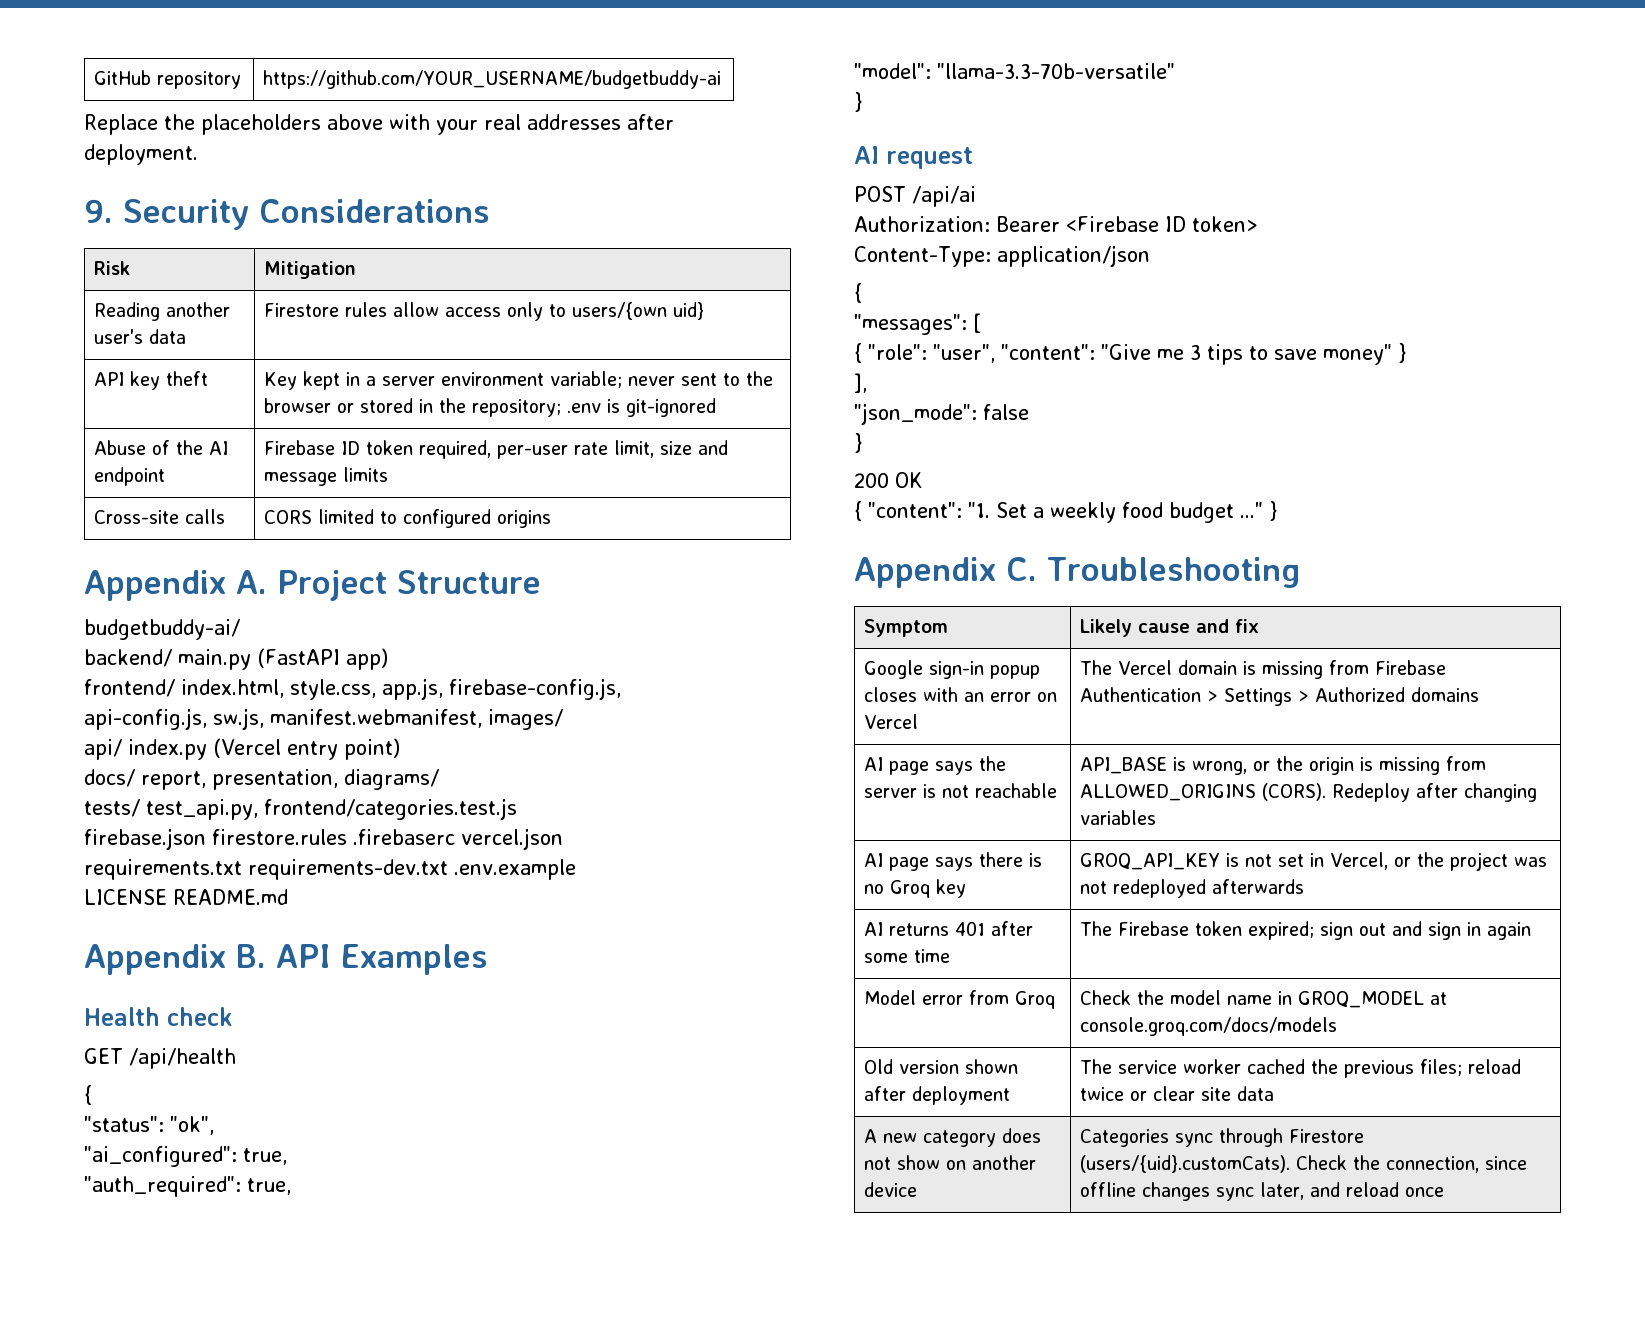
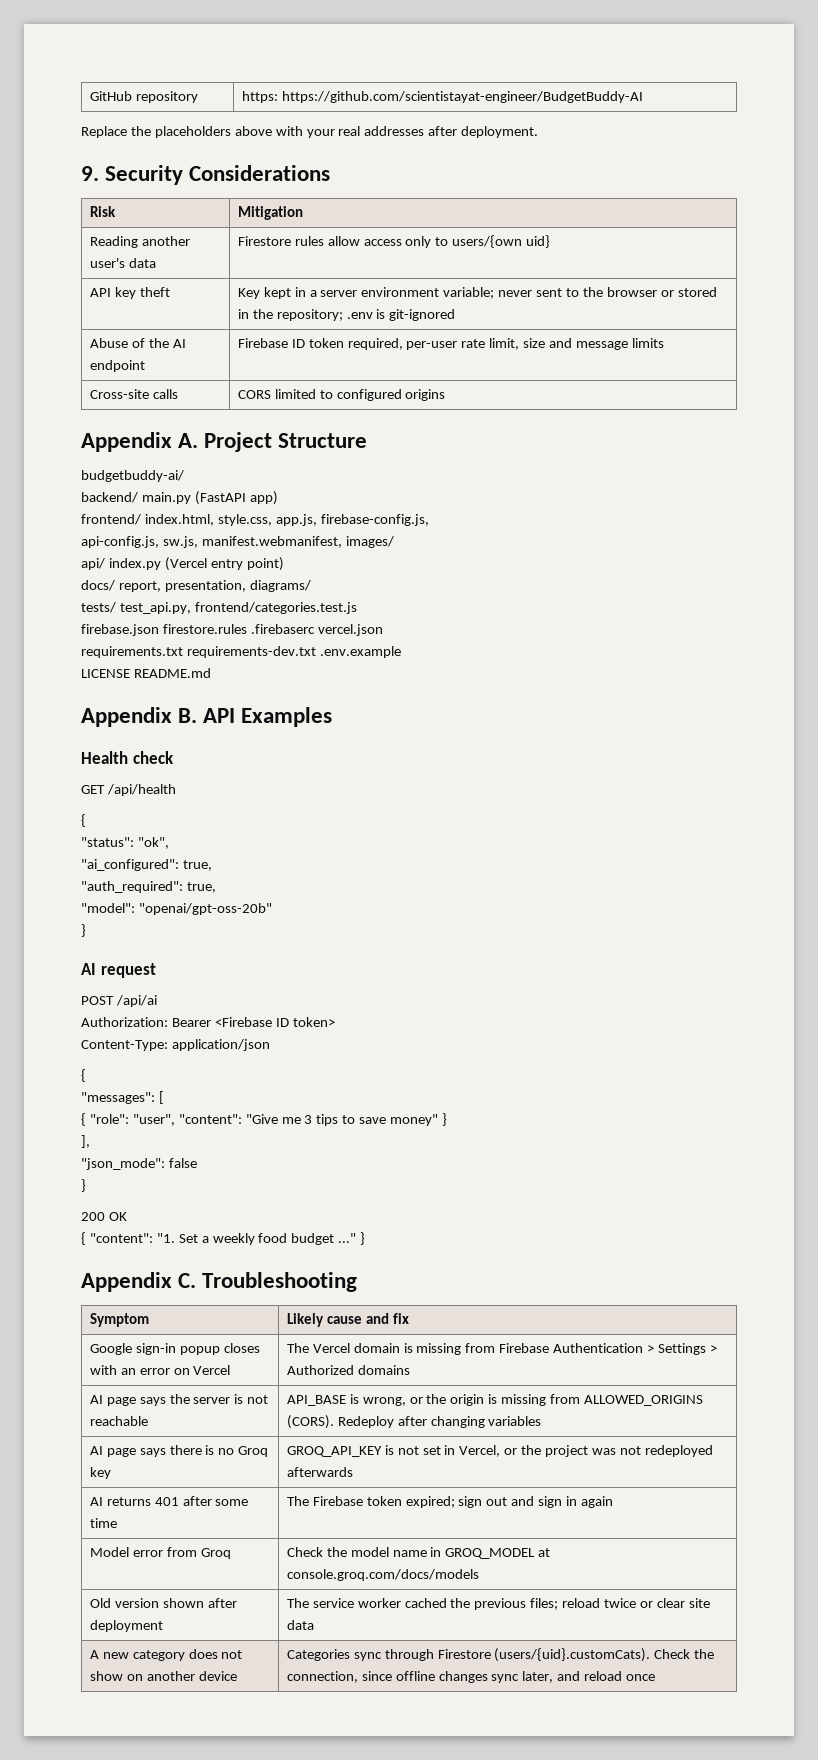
- GitHub repository | https://github.com/YOUR_USERNAME/budgetbuddy-ai
+ GitHub repository | https: https://github.com/scientistayat-engineer/BudgetBuddy-AI
- "model": "llama-3.3-70b-versatile"
+ "model": "openai/gpt-oss-20b"

